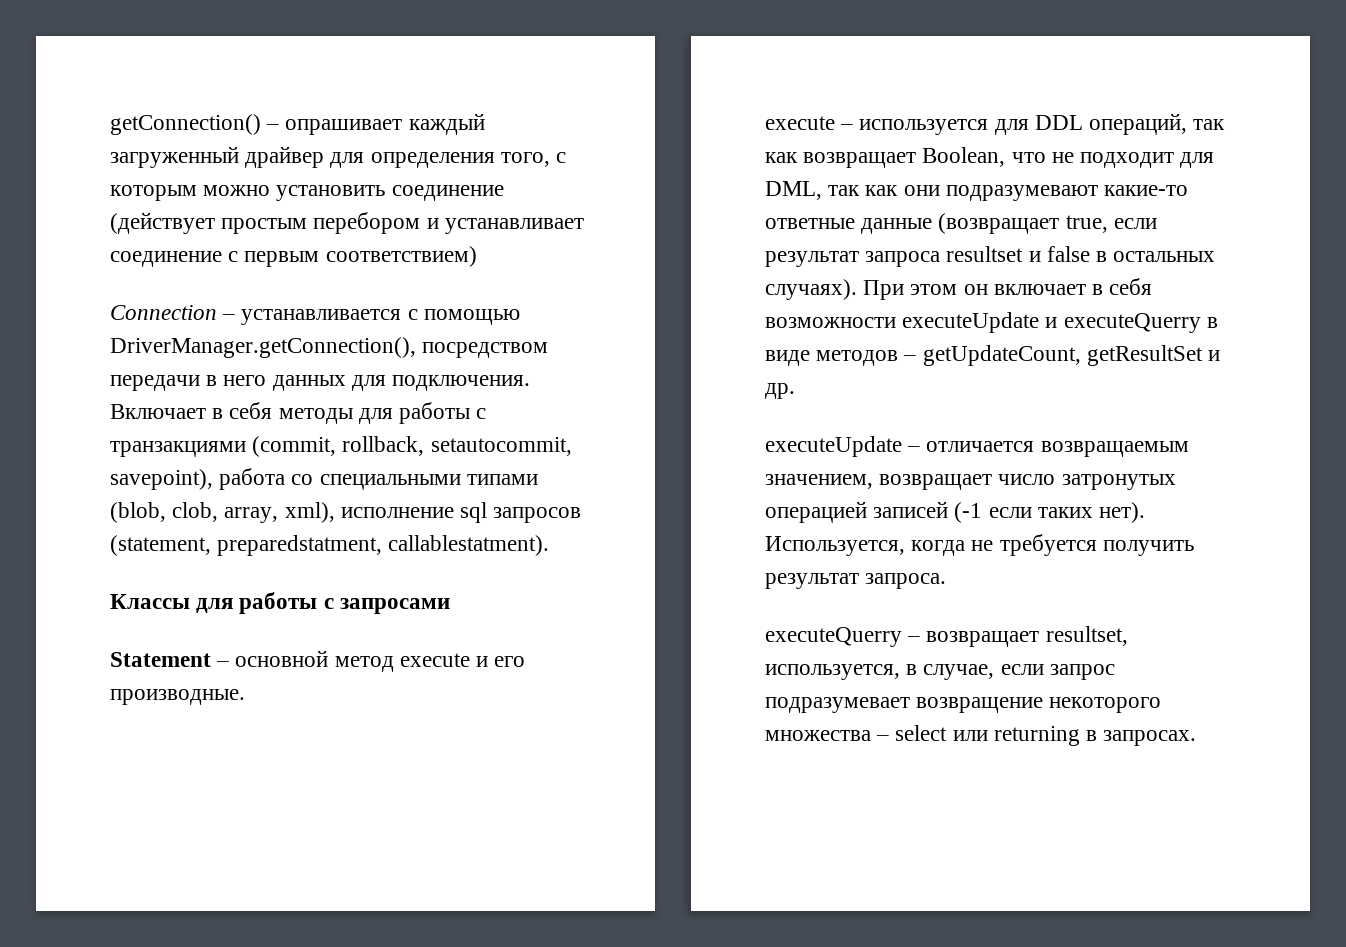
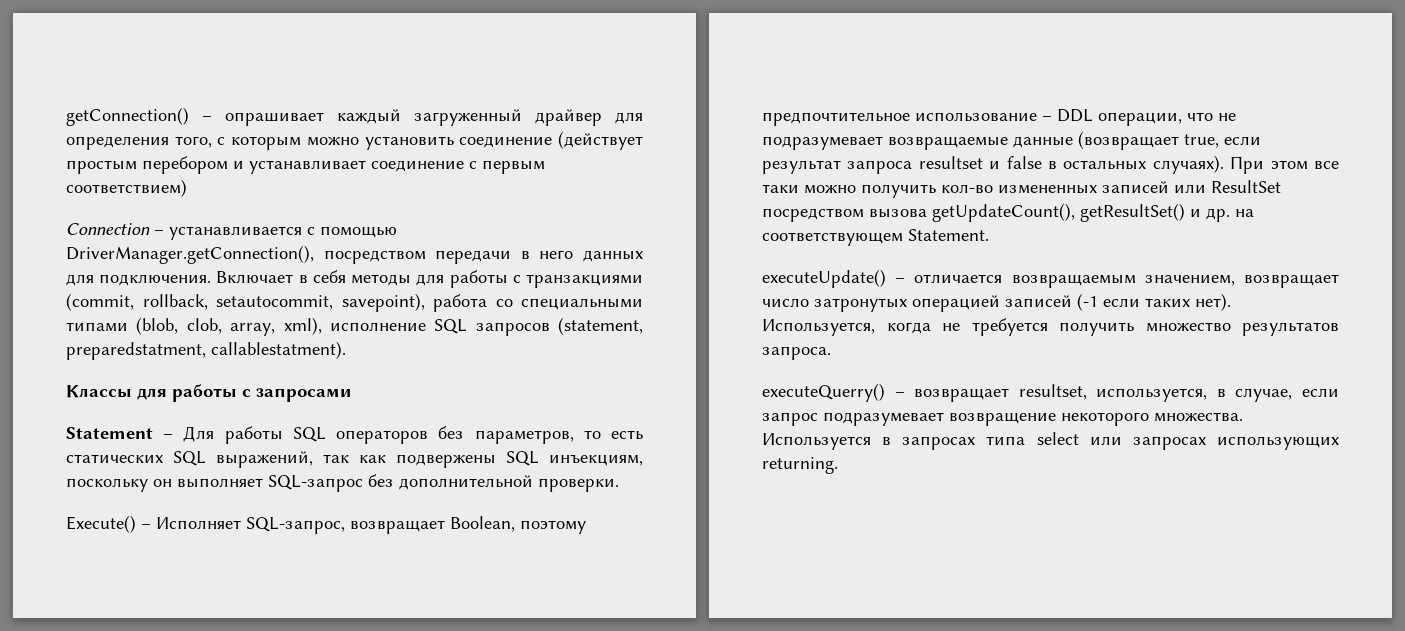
- Включает в себя методы для работы с транзакциями (commit, rollback, setautocommit, savepoint), работа со специальными типами (blob, clob, array, xml), исполнение sql запросов (statement, preparedstatment, callablestatment).
+ Включает в себя методы для работы с транзакциями (commit, rollback, setautocommit, savepoint), работа со специальными типами (blob, clob, array, xml), исполнение SQL запросов (statement, preparedstatment, callablestatment).
- Statement – основной метод execute и его производные.
- execute – используется для DDL операций, так как возвращает Boolean, что не подходит для DML, так как они подразумевают какие-то ответные данные (возвращает true, если результат запроса resultset и false в остальных случаях).
+ Statement – Для работы SQL операторов без параметров, то есть статических SQL выражений, так как подвержены SQL инъекциям, поскольку он выполняет SQL-запрос без дополнительной проверки.
+ Execute() – Исполняет SQL-запрос, возвращает Boolean, поэтому предпочтительное использование – DDL операции, что не подразумевает возвращаемые данные (возвращает true, если результат запроса resultset и false в остальных случаях).
- При этом он включает в себя возможности executeUpdate и executeQuerry в виде методов – getUpdateCount, getResultSet и др.
- executeUpdate – отличается возвращаемым значением, возвращает число затронутых операцией записей (-1 если таких нет).
+ При этом все таки можно получить кол-во измененных записей или ResultSet посредством вызова getUpdateCount(), getResultSet() и др. на соответствующем Statement.
+ executeUpdate() – отличается возвращаемым значением, возвращает число затронутых операцией записей (-1 если таких нет).
- Используется, когда не требуется получить результат запроса.
+ Используется, когда не требуется получить множество результатов запроса.
- executeQuerry – возвращает resultset, используется, в случае, если запрос подразумевает возвращение некоторого множества – select или returning в запросах.
+ executeQuerry() – возвращает resultset, используется, в случае, если запрос подразумевает возвращение некоторого множества. Используется в запросах типа select или запросах использующих returning.

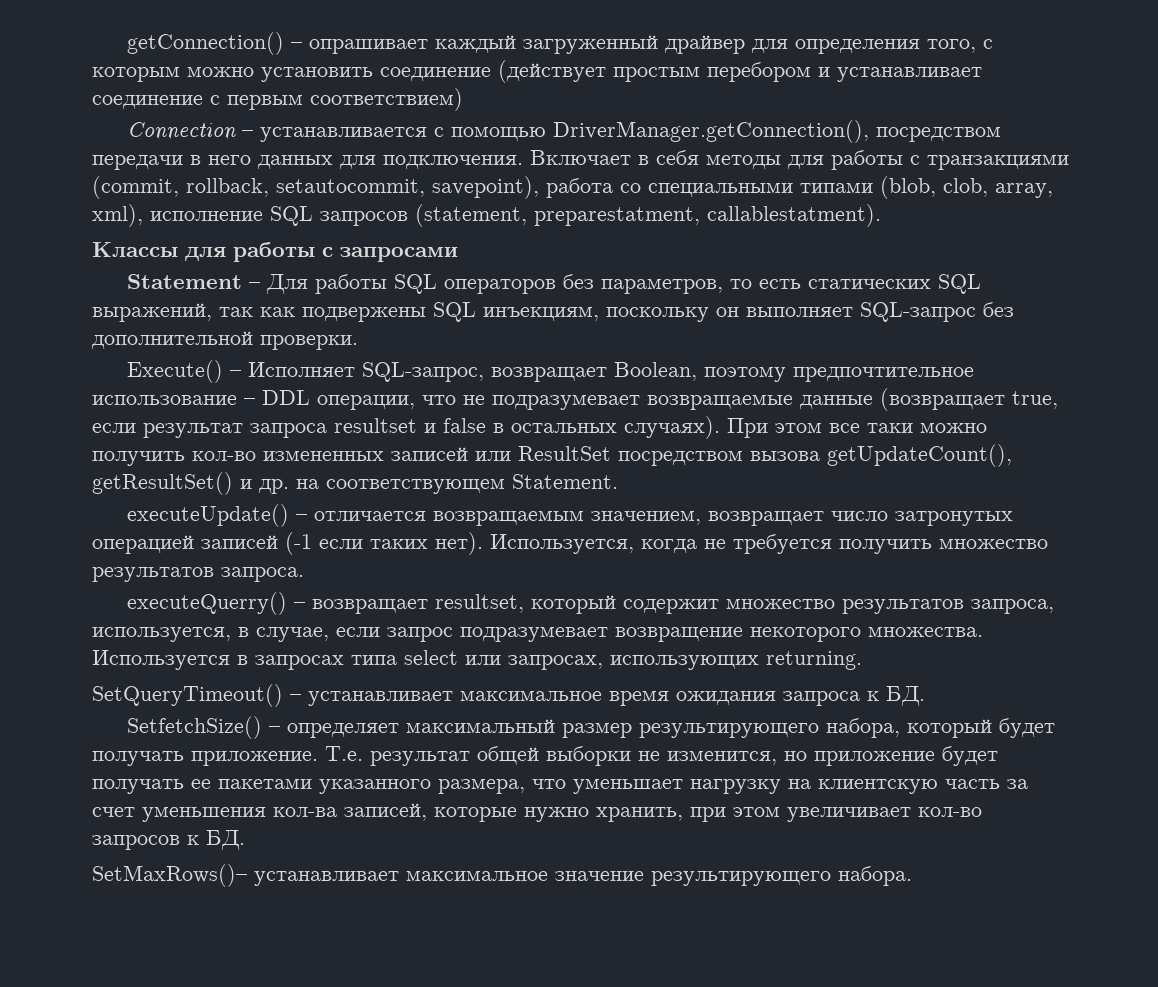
- Включает в себя методы для работы с транзакциями (commit, rollback, setautocommit, savepoint), работа со специальными типами (blob, clob, array, xml), исполнение SQL запросов (statement, preparedstatment, callablestatment).
+ Включает в себя методы для работы с транзакциями (commit, rollback, setautocommit, savepoint), работа со специальными типами (blob, clob, array, xml), исполнение SQL запросов (statement, preparestatment, callablestatment).
- executeQuerry() – возвращает resultset, используется, в случае, если запрос подразумевает возвращение некоторого множества.
+ executeQuerry() – возвращает resultset, который содержит множество результатов запроса, используется, в случае, если запрос подразумевает возвращение некоторого множества.
- Используется в запросах типа select или запросах использующих returning.
+ Используется в запросах типа select или запросах, использующих returning.
+ SetQueryTimeout() – устанавливает максимальное время ожидания запроса к БД.
+ SetfetchSize() – определяет максимальный размер результирующего набора, который будет получать приложение. Т.е. результат общей выборки не изменится, но приложение будет получать ее пакетами указанного размера, что уменьшает нагрузку на клиентскую часть за счет уменьшения кол-ва записей, которые нужно хранить, при этом увеличивает кол-во запросов к БД.
+ SetMaxRows()– устанавливает максимальное значение результирующего набора.

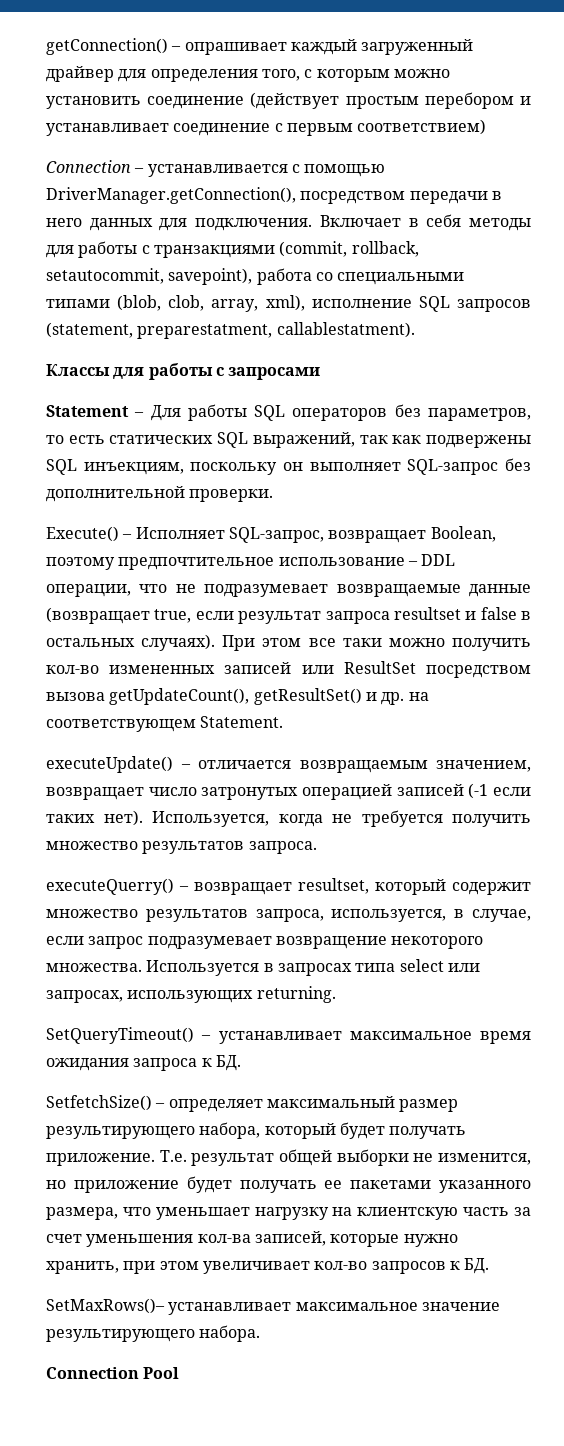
+ Connection Pool

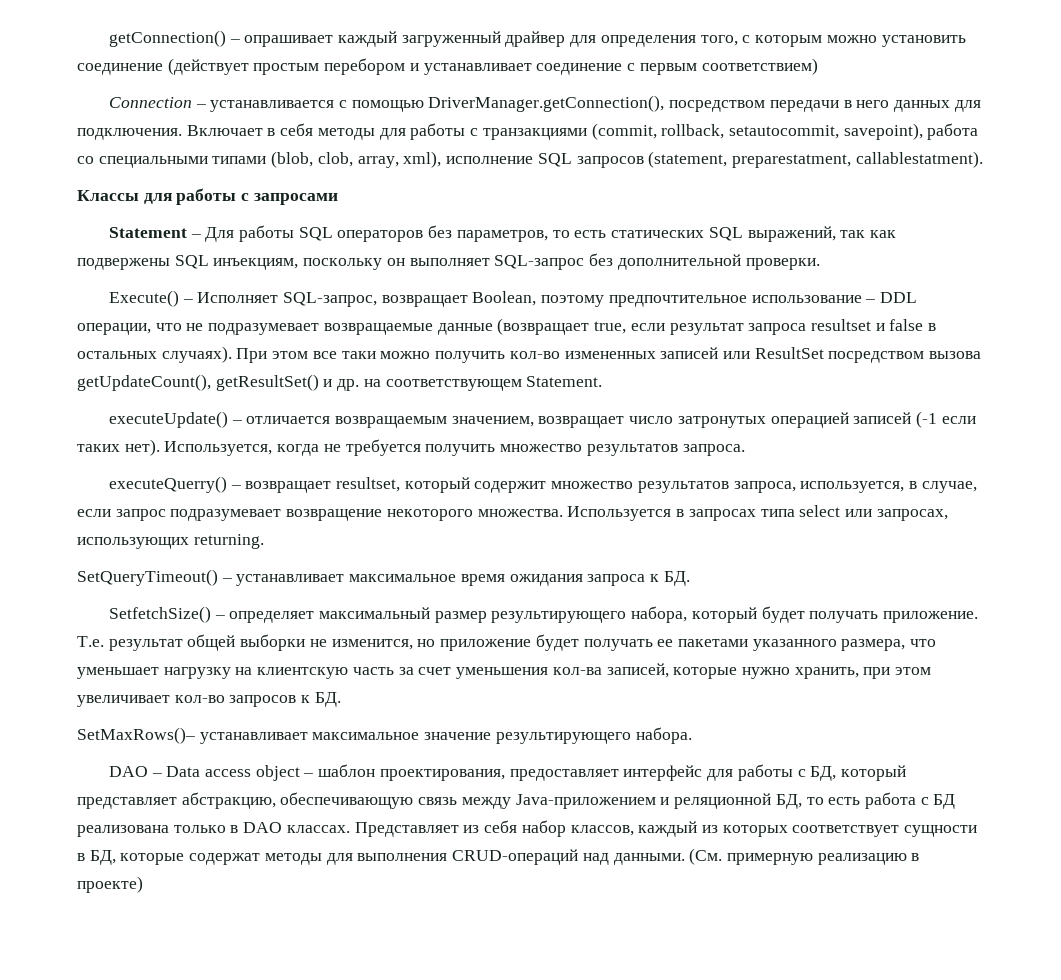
- Connection Pool
+ DAO – Data access object – шаблон проектирования, предоставляет интерфейс для работы с БД, который представляет абстракцию, обеспечивающую связь между Java-приложением и реляционной БД, то есть работа с БД реализована только в DAO классах. Представляет из себя набор классов, каждый из которых соответствует сущности в БД, которые содержат методы для выполнения CRUD-операций над данными. (См. примерную реализацию в проекте)

